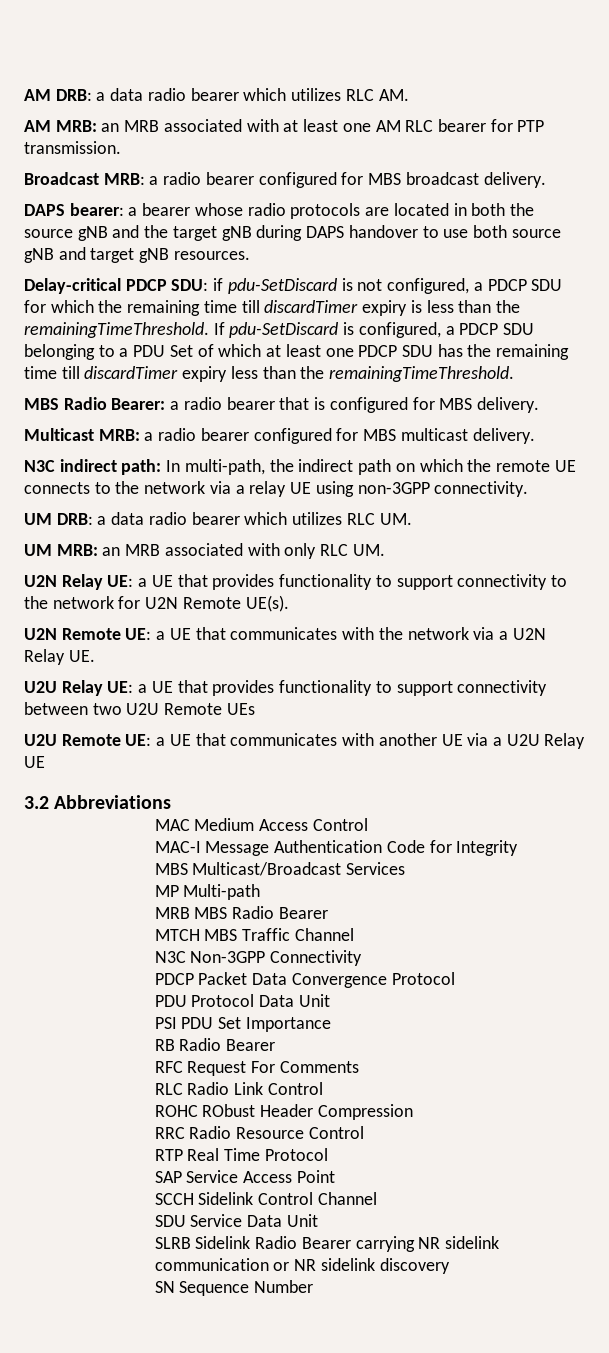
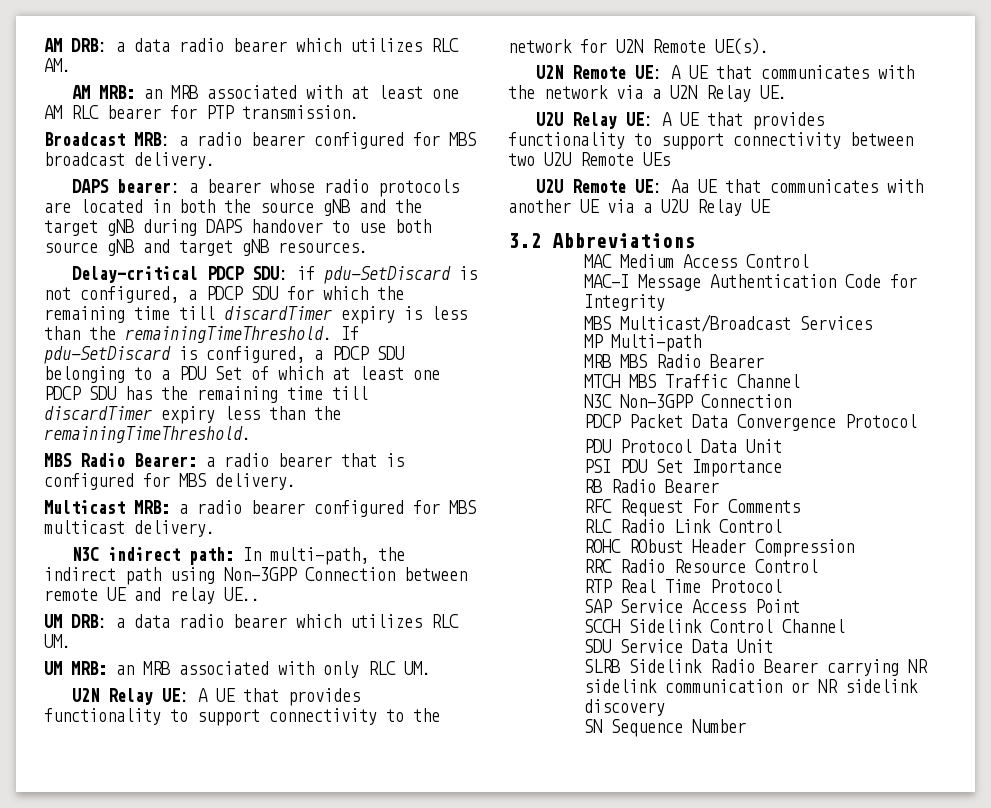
- N3C indirect path: In multi-path, the indirect path on which the remote UE connects to the network via a relay UE using non-3GPP connectivity.
+ N3C indirect path: In multi-path, the indirect path using Non-3GPP Connection between remote UE and relay UE..
- U2N Relay UE: a UE that provides functionality to support connectivity to the network for U2N Remote UE(s).
+ U2N Relay UE: A UE that provides functionality to support connectivity to the network for U2N Remote UE(s).
- U2N Remote UE: a UE that communicates with the network via a U2N Relay UE.
+ U2N Remote UE: A UE that communicates with the network via a U2N Relay UE.
- U2U Relay UE: a UE that provides functionality to support connectivity between two U2U Remote UEs
+ U2U Relay UE: A UE that provides functionality to support connectivity between two U2U Remote UEs
- U2U Remote UE: a UE that communicates with another UE via a U2U Relay UE
+ U2U Remote UE: Aa UE that communicates with another UE via a U2U Relay UE
- N3C Non-3GPP Connectivity
+ N3C Non-3GPP Connection

